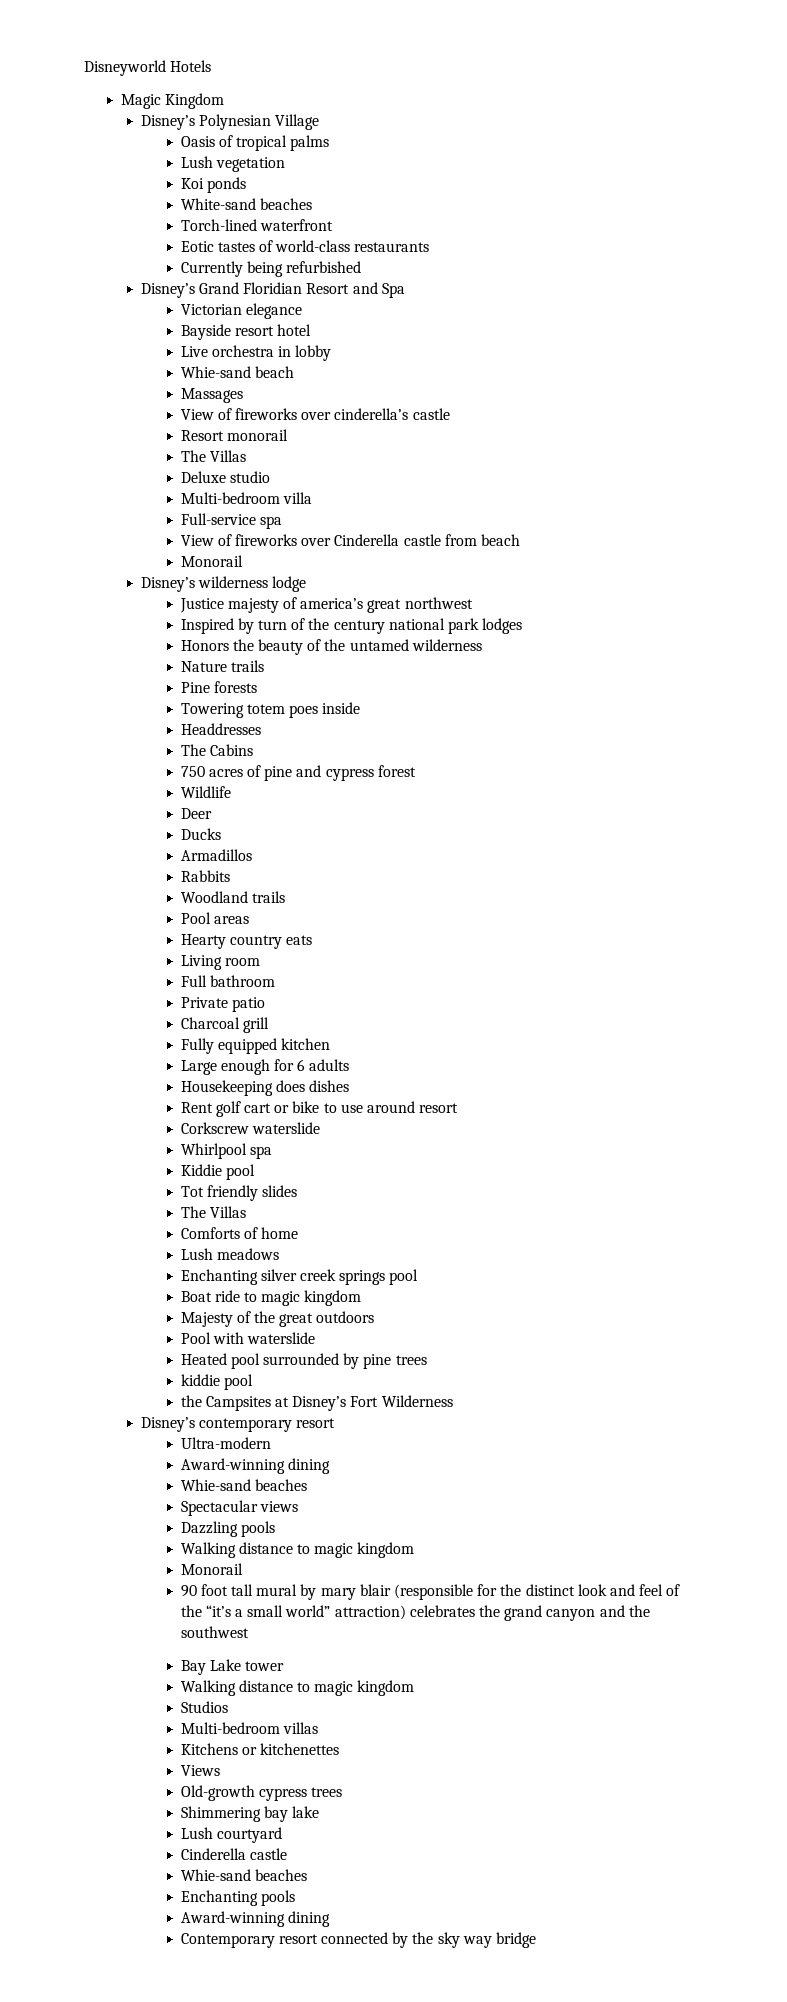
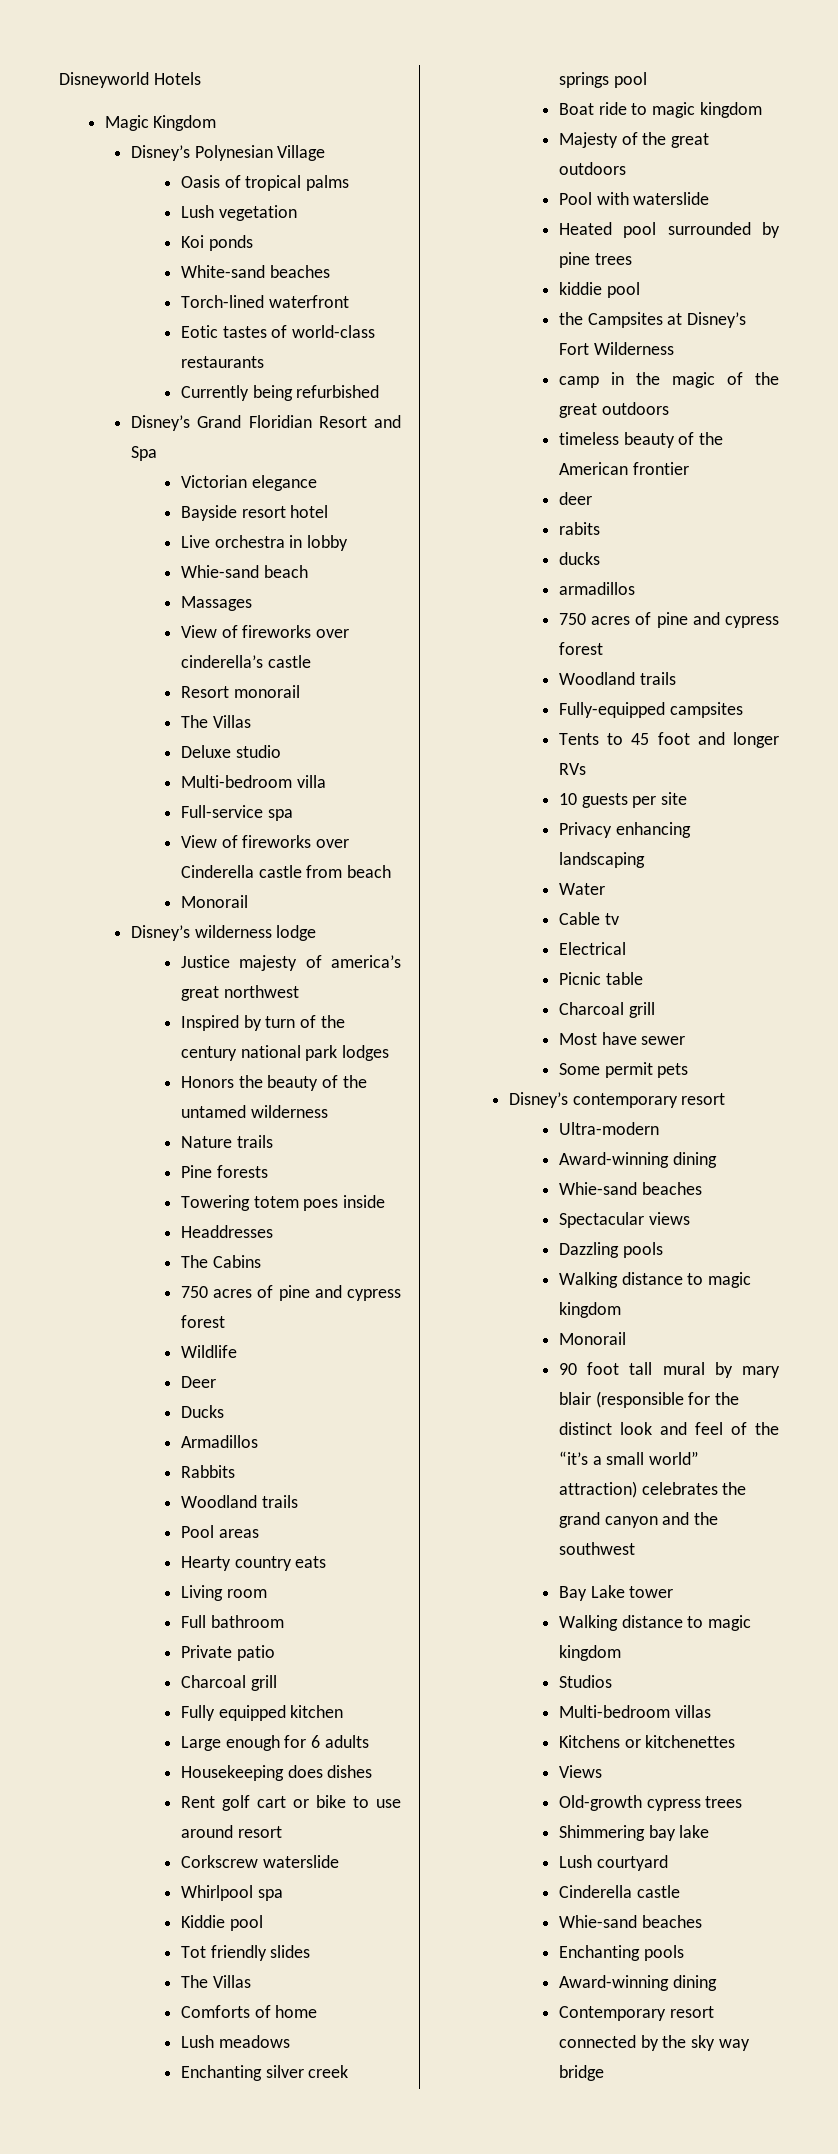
+ camp in the magic of the great outdoors
+ timeless beauty of the American frontier
+ deer
+ rabits
+ ducks
+ armadillos
+ 750 acres of pine and cypress forest
+ Woodland trails
+ Fully-equipped campsites
+ Tents to 45 foot and longer RVs
+ 10 guests per site
+ Privacy enhancing landscaping
+ Water
+ Cable tv
+ Electrical
+ Picnic table
+ Charcoal grill
+ Most have sewer
+ Some permit pets

